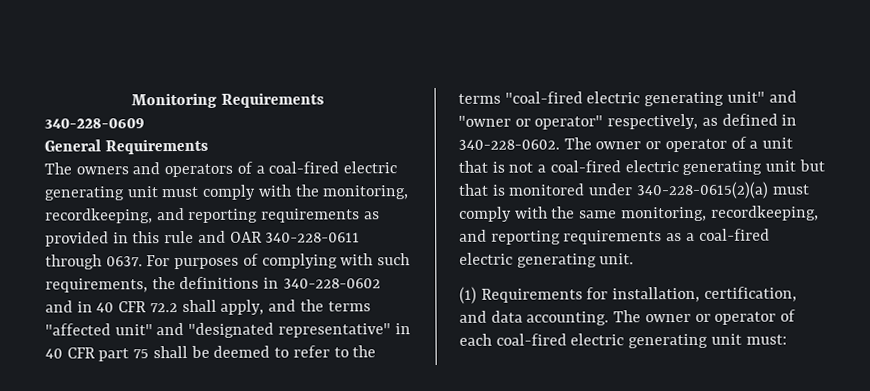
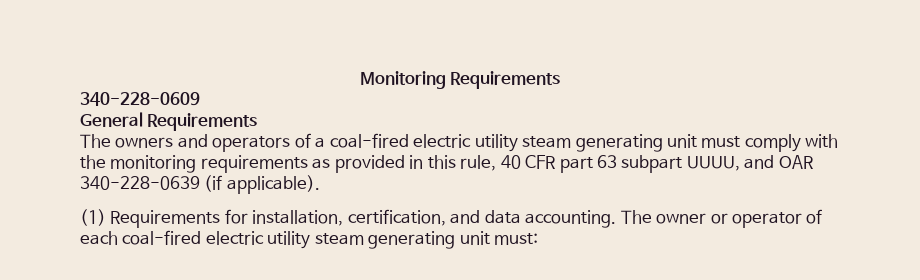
- The owners and operators of a coal-fired electric generating unit must comply with the monitoring, recordkeeping, and reporting requirements as provided in this rule and OAR 340-228-0611 through 0637. For purposes of complying with such requirements, the definitions in 340-228-0602 and in 40 CFR 72.2 shall apply, and the terms "affected unit" and "designated representative" in 40 CFR part 75 shall be deemed to refer to the terms "coal-fired electric generating unit" and "owner or operator" respectively, as defined in 340-228-0602. The owner or operator of a unit that is not a coal-fired electric generating unit but that is monitored under 340-228-0615(2)(a) must comply with the same monitoring, recordkeeping, and reporting requirements as a coal-fired electric generating unit.
+ The owners and operators of a coal-fired electric utility steam generating unit must comply with the monitoring requirements as provided in this rule, 40 CFR part 63 subpart UUUU, and OAR 340-228-0639 (if applicable).
- The owner or operator of each coal-fired electric generating unit must:
+ The owner or operator of each coal-fired electric utility steam generating unit must:

